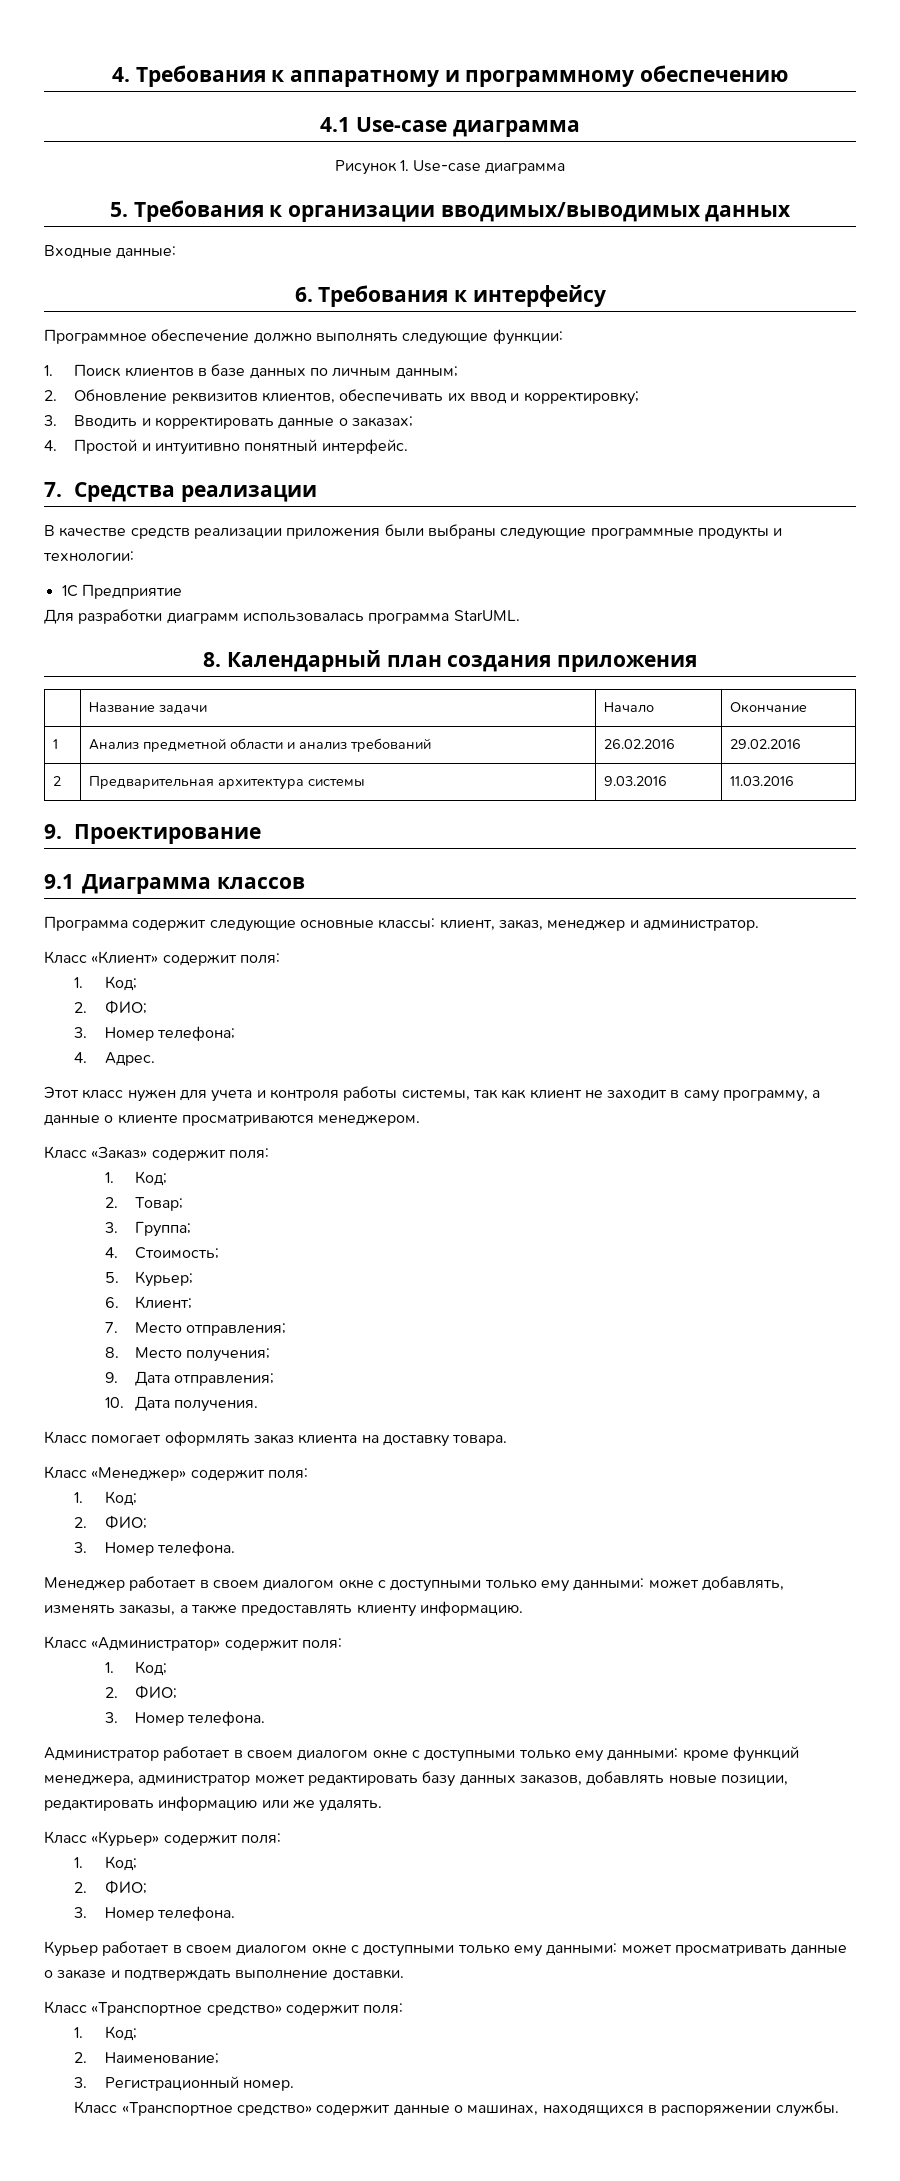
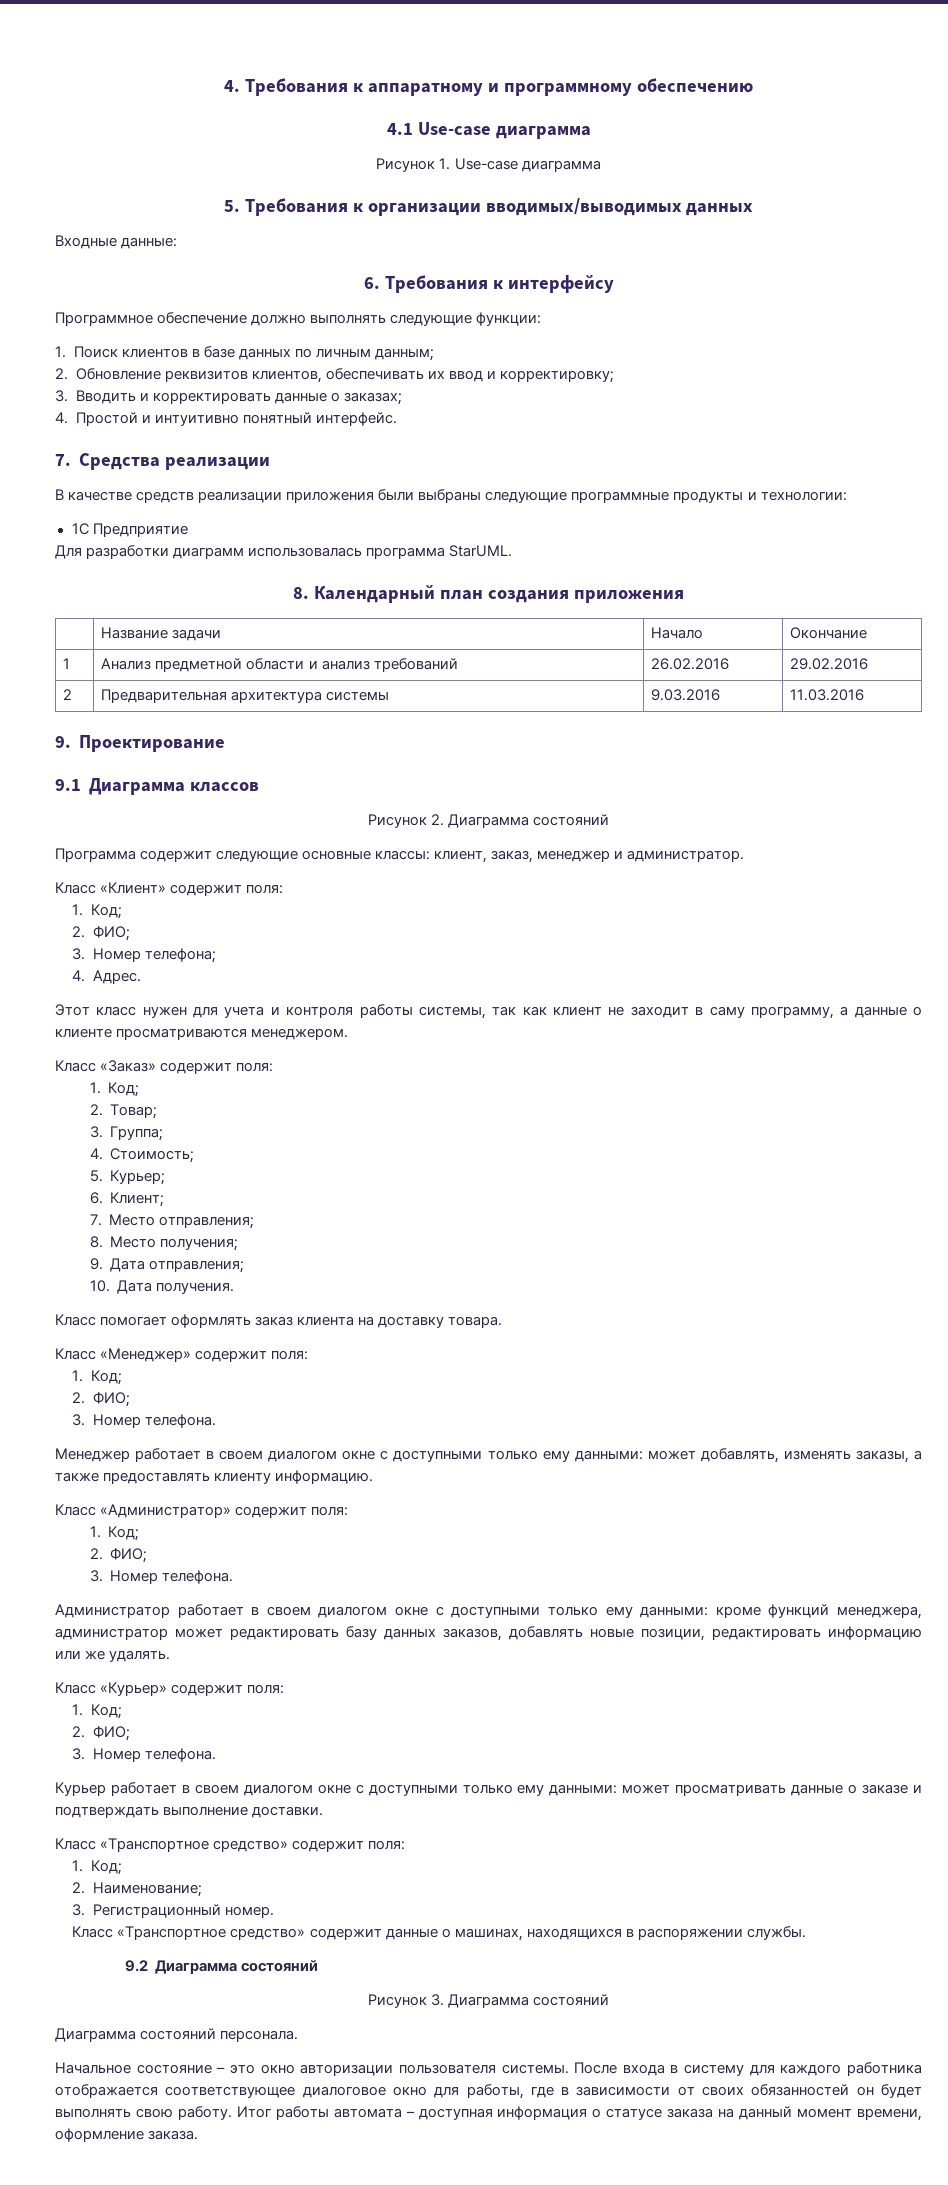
+ Рисунок 2. Диаграмма состояний
+ 9.2 Диаграмма состояний
+ Рисунок 3. Диаграмма состояний
+ Диаграмма состояний персонала.
+ Начальное состояние – это окно авторизации пользователя системы. После входа в систему для каждого работника отображается соответствующее диалоговое окно для работы, где в зависимости от своих обязанностей он будет выполнять свою работу. Итог работы автомата – доступная информация о статусе заказа на данный момент времени, оформление заказа.

